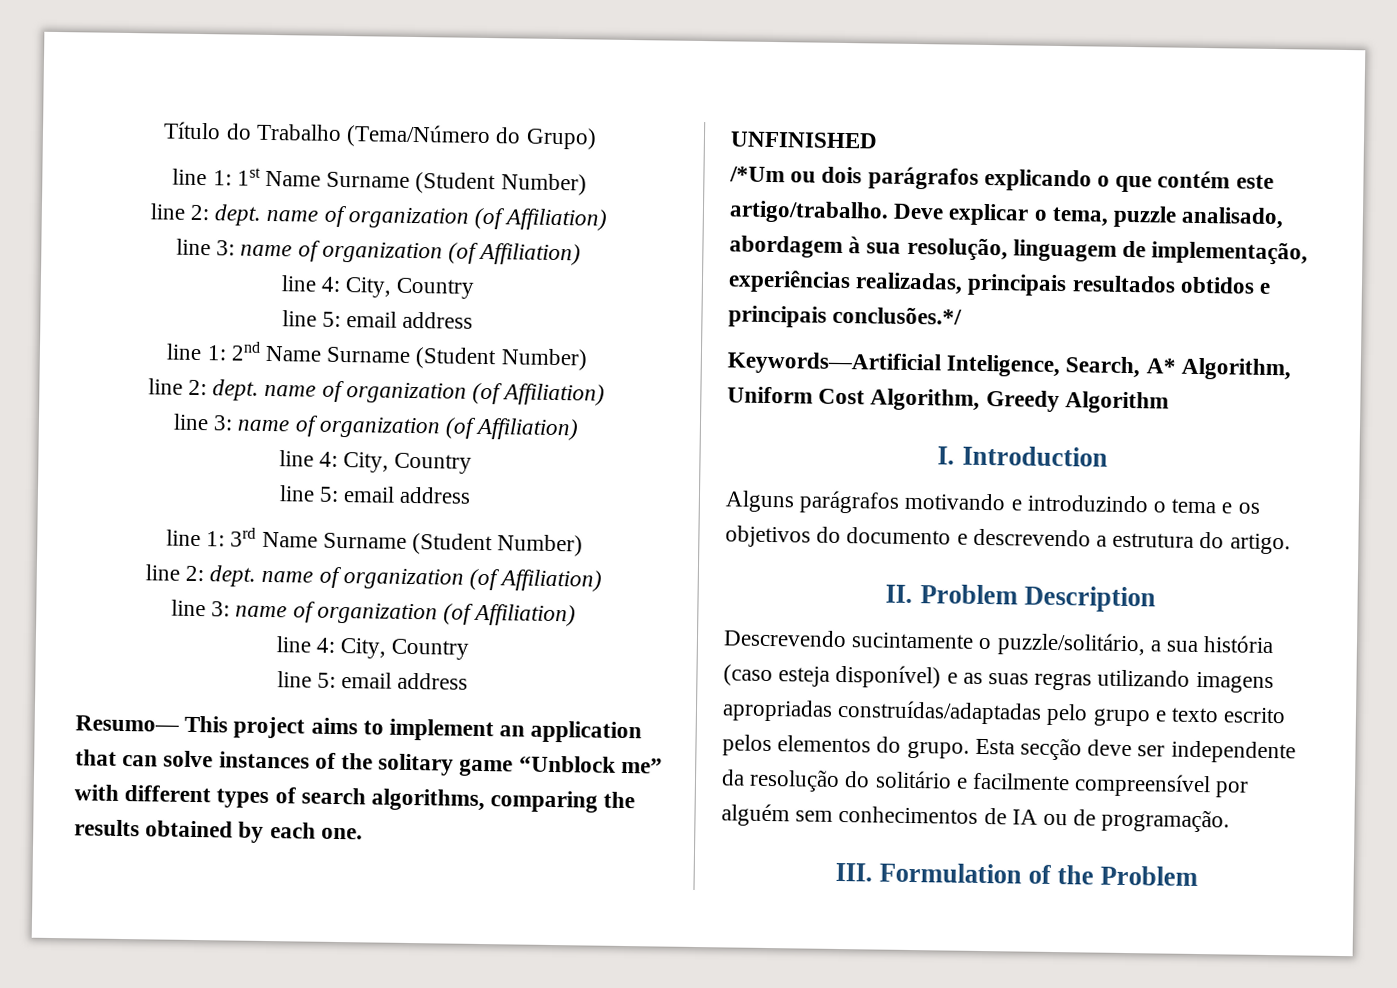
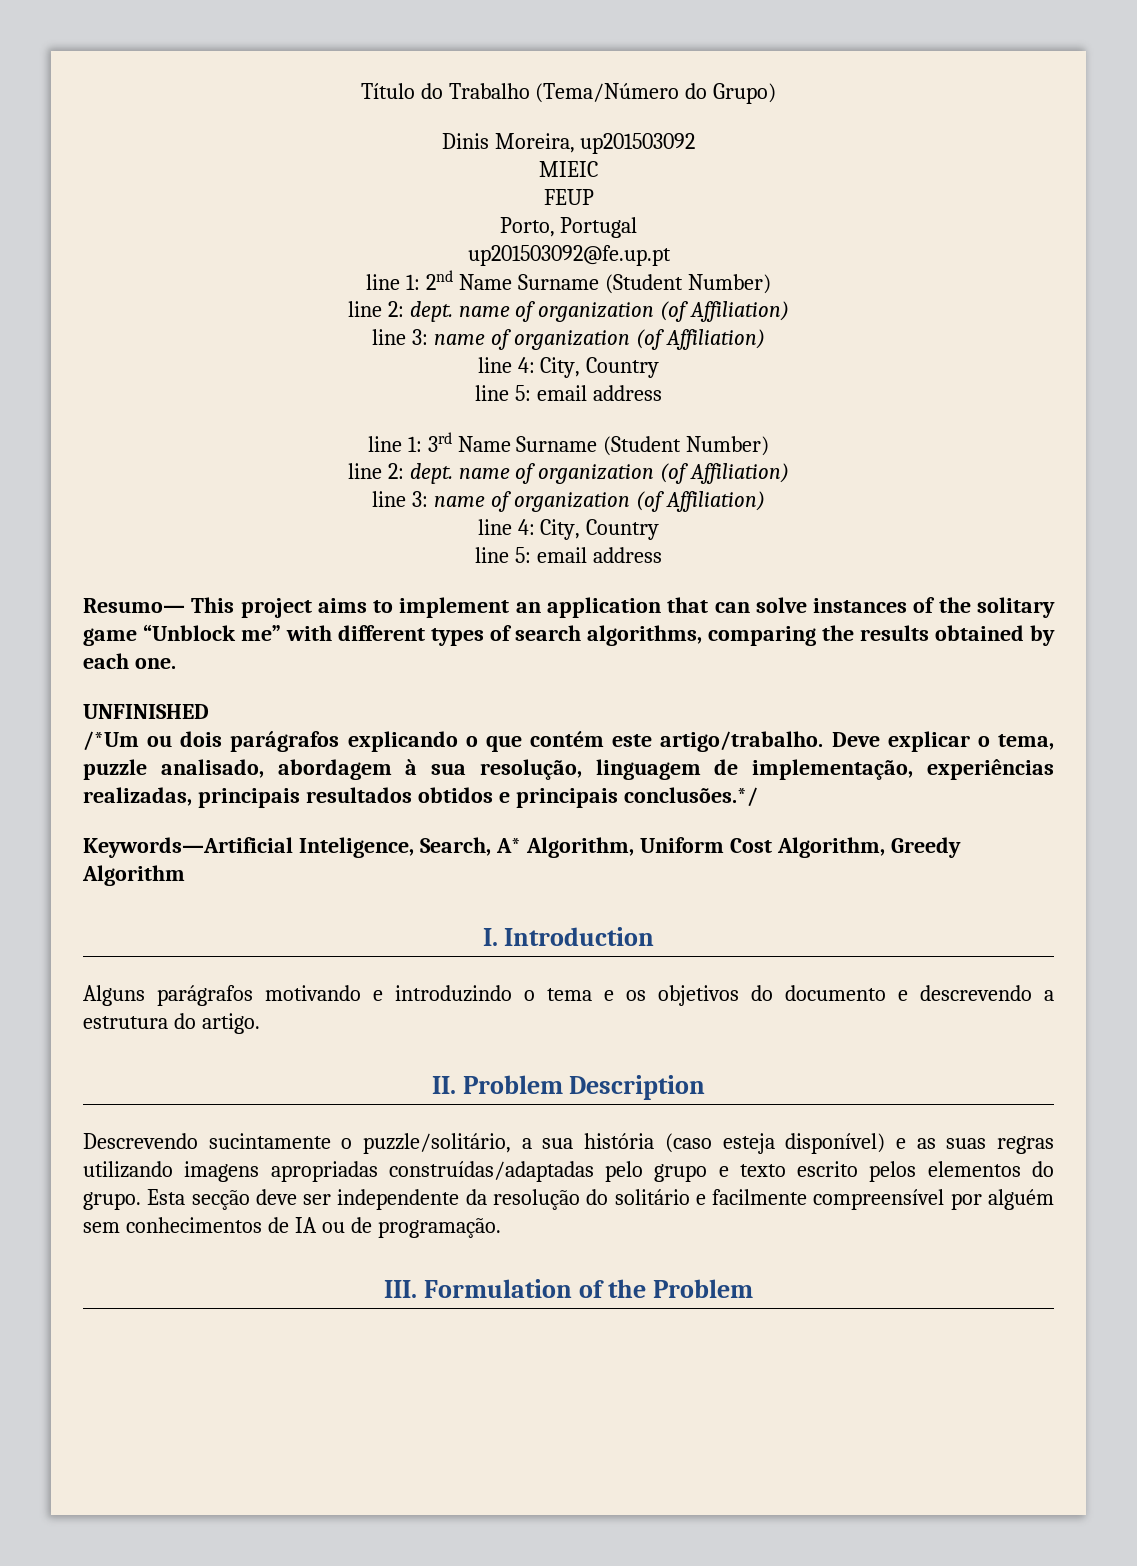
- line 1: 1st Name Surname (Student Number)
- line 2: dept. name of organization (of Affiliation)
- line 3: name of organization (of Affiliation)
- line 4: City, Country
- line 5: email address
+ Dinis Moreira, up201503092
+ MIEIC
+ FEUP
+ Porto, Portugal
+ up201503092@fe.up.pt

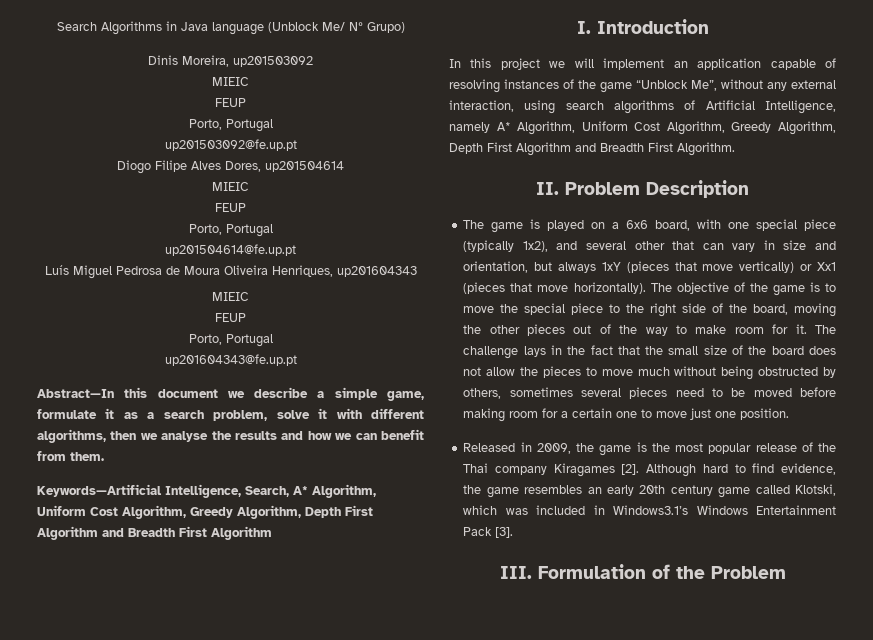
- Título do Trabalho (Tema/Número do Grupo)
+ Search Algorithms in Java language (Unblock Me/ Nº Grupo)
- line 1: 2nd Name Surname (Student Number)
- line 2: dept. name of organization (of Affiliation)
- line 3: name of organization (of Affiliation)
- line 4: City, Country
- line 5: email address
- line 1: 3rd Name Surname (Student Number)
- line 2: dept. name of organization (of Affiliation)
- line 3: name of organization (of Affiliation)
- line 4: City, Country
- line 5: email address
- Resumo— This project aims to implement an application that can solve instances of the solitary game “Unblock me” with different types of search algorithms, comparing the results obtained by each one.
- UNFINISHED
- /*Um ou dois parágrafos explicando o que contém este artigo/trabalho. Deve explicar o tema, puzzle analisado, abordagem à sua resolução, linguagem de implementação, experiências realizadas, principais resultados obtidos e principais conclusões.*/
+ Diogo Filipe Alves Dores, up201504614
+ MIEIC
+ FEUP
+ Porto, Portugal
+ up201504614@fe.up.pt
+ Luís Miguel Pedrosa de Moura Oliveira Henriques, up201604343
+ MIEIC
+ FEUP
+ Porto, Portugal
+ up201604343@fe.up.pt
+ Abstract—In this document we describe a simple game, formulate it as a search problem, solve it with different algorithms, then we analyse the results and how we can benefit from them.
- Keywords—Artificial Inteligence, Search, A* Algorithm, Uniform Cost Algorithm, Greedy Algorithm
+ Keywords—Artificial Intelligence, Search, A* Algorithm, Uniform Cost Algorithm, Greedy Algorithm, Depth First Algorithm and Breadth First Algorithm
  I. Introduction
- Alguns parágrafos motivando e introduzindo o tema e os objetivos do documento e descrevendo a estrutura do artigo.
+ In this project we will implement an application capable of resolving instances of the game “Unblock Me”, without any external interaction, using search algorithms of Artificial Intelligence, namely A* Algorithm, Uniform Cost Algorithm, Greedy Algorithm, Depth First Algorithm and Breadth First Algorithm.
  II. Problem Description
- Descrevendo sucintamente o puzzle/solitário, a sua história (caso esteja disponível) e as suas regras utilizando imagens apropriadas construídas/adaptadas pelo grupo e texto escrito pelos elementos do grupo. Esta secção deve ser independente da resolução do solitário e facilmente compreensível por alguém sem conhecimentos de IA ou de programação.
+ The game is played on a 6x6 board, with one special piece (typically 1x2), and several other that can vary in size and orientation, but always 1xY (pieces that move vertically) or Xx1 (pieces that move horizontally). The objective of the game is to move the special piece to the right side of the board, moving the other pieces out of the way to make room for it. The challenge lays in the fact that the small size of the board does not allow the pieces to move much without being obstructed by others, sometimes several pieces need to be moved before making room for a certain one to move just one position.
+ Released in 2009, the game is the most popular release of the Thai company Kiragames [2]. Although hard to find evidence, the game resembles an early 20th century game called Klotski, which was included in Windows3.1’s Windows Entertainment Pack [3].

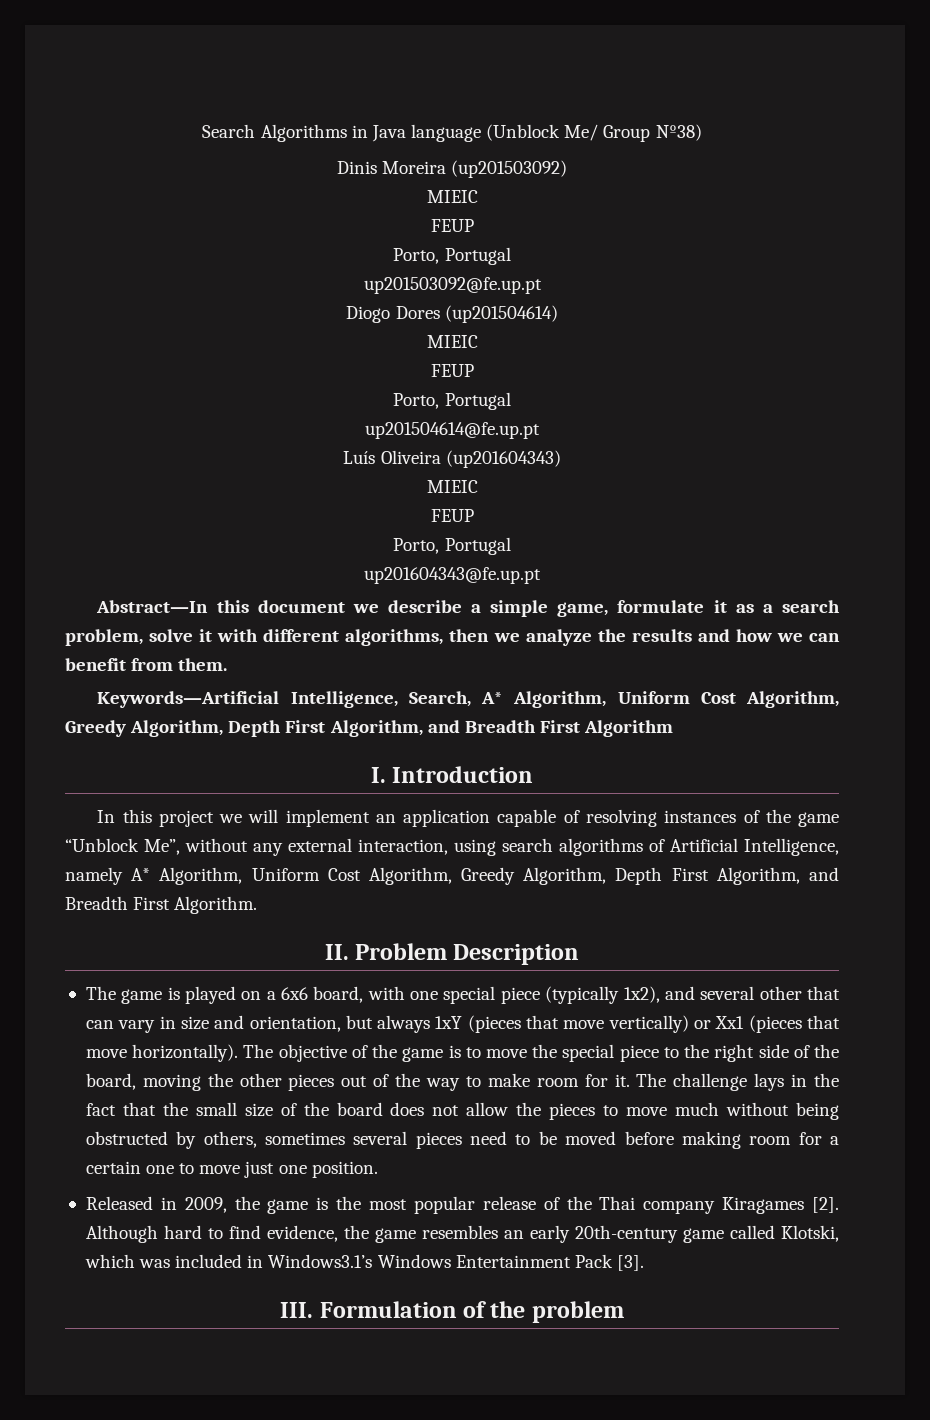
- Search Algorithms in Java language (Unblock Me/ Nº Grupo)
+ Search Algorithms in Java language (Unblock Me/ Group Nº38)
- Dinis Moreira, up201503092
+ Dinis Moreira (up201503092)
- Diogo Filipe Alves Dores, up201504614
+ Diogo Dores (up201504614)
- Luís Miguel Pedrosa de Moura Oliveira Henriques, up201604343
+ Luís Oliveira (up201604343)
- Abstract—In this document we describe a simple game, formulate it as a search problem, solve it with different algorithms, then we analyse the results and how we can benefit from them.
+ Abstract—In this document we describe a simple game, formulate it as a search problem, solve it with different algorithms, then we analyze the results and how we can benefit from them.
- Keywords—Artificial Intelligence, Search, A* Algorithm, Uniform Cost Algorithm, Greedy Algorithm, Depth First Algorithm and Breadth First Algorithm
+ Keywords—Artificial Intelligence, Search, A* Algorithm, Uniform Cost Algorithm, Greedy Algorithm, Depth First Algorithm, and Breadth First Algorithm
- In this project we will implement an application capable of resolving instances of the game “Unblock Me”, without any external interaction, using search algorithms of Artificial Intelligence, namely A* Algorithm, Uniform Cost Algorithm, Greedy Algorithm, Depth First Algorithm and Breadth First Algorithm.
+ In this project we will implement an application capable of resolving instances of the game “Unblock Me”, without any external interaction, using search algorithms of Artificial Intelligence, namely A* Algorithm, Uniform Cost Algorithm, Greedy Algorithm, Depth First Algorithm, and Breadth First Algorithm.
- Although hard to find evidence, the game resembles an early 20th century game called Klotski, which was included in Windows3.1’s Windows Entertainment Pack [3].
+ Although hard to find evidence, the game resembles an early 20th-century game called Klotski, which was included in Windows3.1’s Windows Entertainment Pack [3].
- III. Formulation of the Problem
+ III. Formulation of the problem

